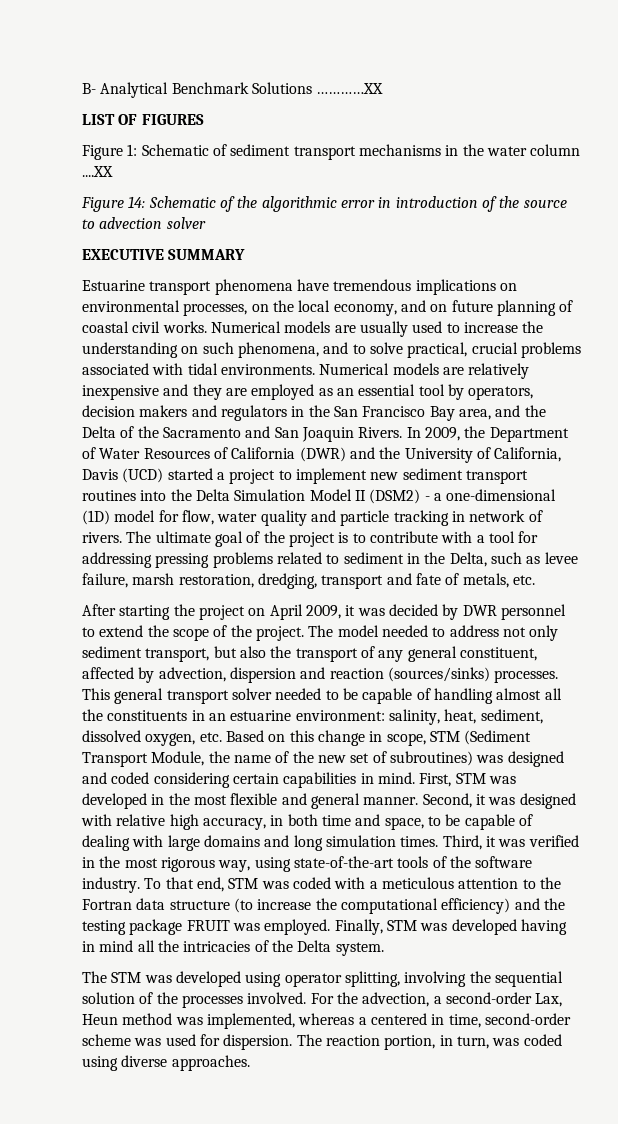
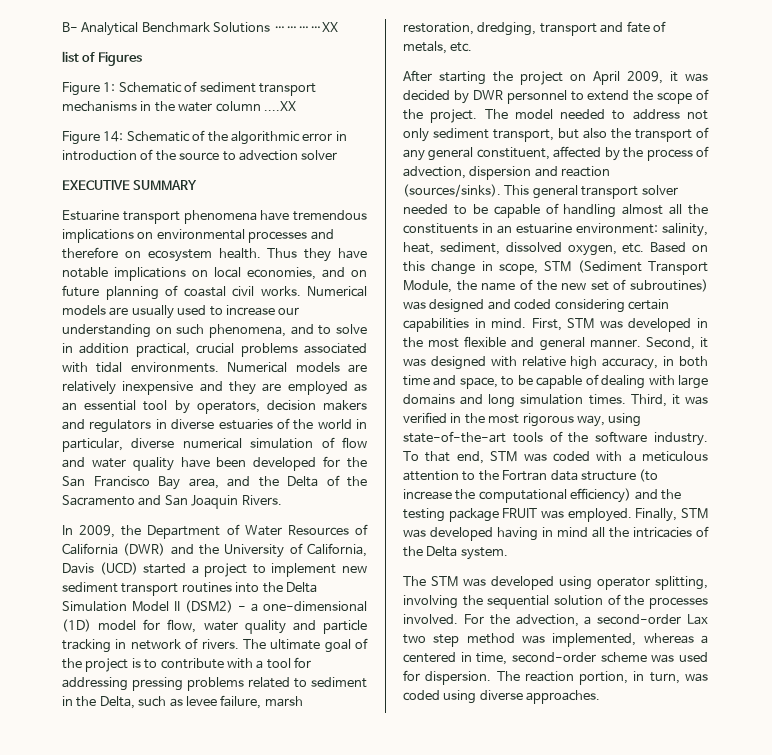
- LIST OF FIGURES
+ list of Figures
- Estuarine transport phenomena have tremendous implications on environmental processes, on the local economy, and on future planning of coastal civil works.
+ Estuarine transport phenomena have tremendous implications on environmental processes and therefore on ecosystem health. Thus they have notable implications on local economies, and on future planning of coastal civil works.
- Numerical models are usually used to increase the understanding on such phenomena, and to solve practical, crucial problems associated with tidal environments.
+ Numerical models are usually used to increase our understanding on such phenomena, and to solve in addition practical, crucial problems associated with tidal environments.
- Numerical models are relatively inexpensive and they are employed as an essential tool by operators, decision makers and regulators in the San Francisco Bay area, and the Delta of the Sacramento and San Joaquin Rivers. In 2009, the Department of Water Resources of California (DWR) and the University of California, Davis (UCD) started a project to implement new sediment transport routines into the Delta Simulation Model II (DSM2) - a one-dimensional (1D) model for flow, water quality and particle tracking in network of rivers.
+ Numerical models are relatively inexpensive and they are employed as an essential tool by operators, decision makers and regulators in diverse estuaries of the world in particular, diverse numerical simulation of flow and water quality have been developed for the San Francisco Bay area, and the Delta of the Sacramento and San Joaquin Rivers.
+ In 2009, the Department of Water Resources of California (DWR) and the University of California, Davis (UCD) started a project to implement new sediment transport routines into the Delta Simulation Model II (DSM2) - a one-dimensional (1D) model for flow, water quality and particle tracking in network of rivers.
- The model needed to address not only sediment transport, but also the transport of any general constituent, affected by advection, dispersion and reaction (sources/sinks) processes.
+ The model needed to address not only sediment transport, but also the transport of any general constituent, affected by the process of advection, dispersion and reaction (sources/sinks).
- For the advection, a second-order Lax, Heun method was implemented, whereas a centered in time, second-order scheme was used for dispersion.
+ For the advection, a second-order Lax two step method was implemented, whereas a centered in time, second-order scheme was used for dispersion.

